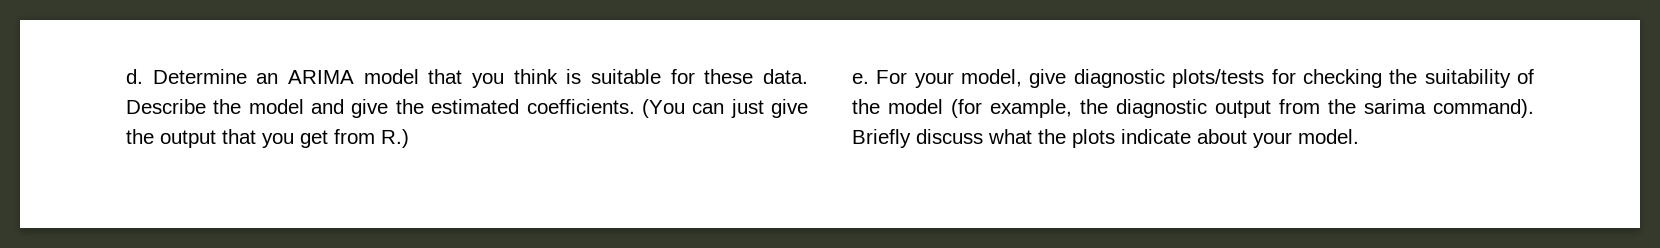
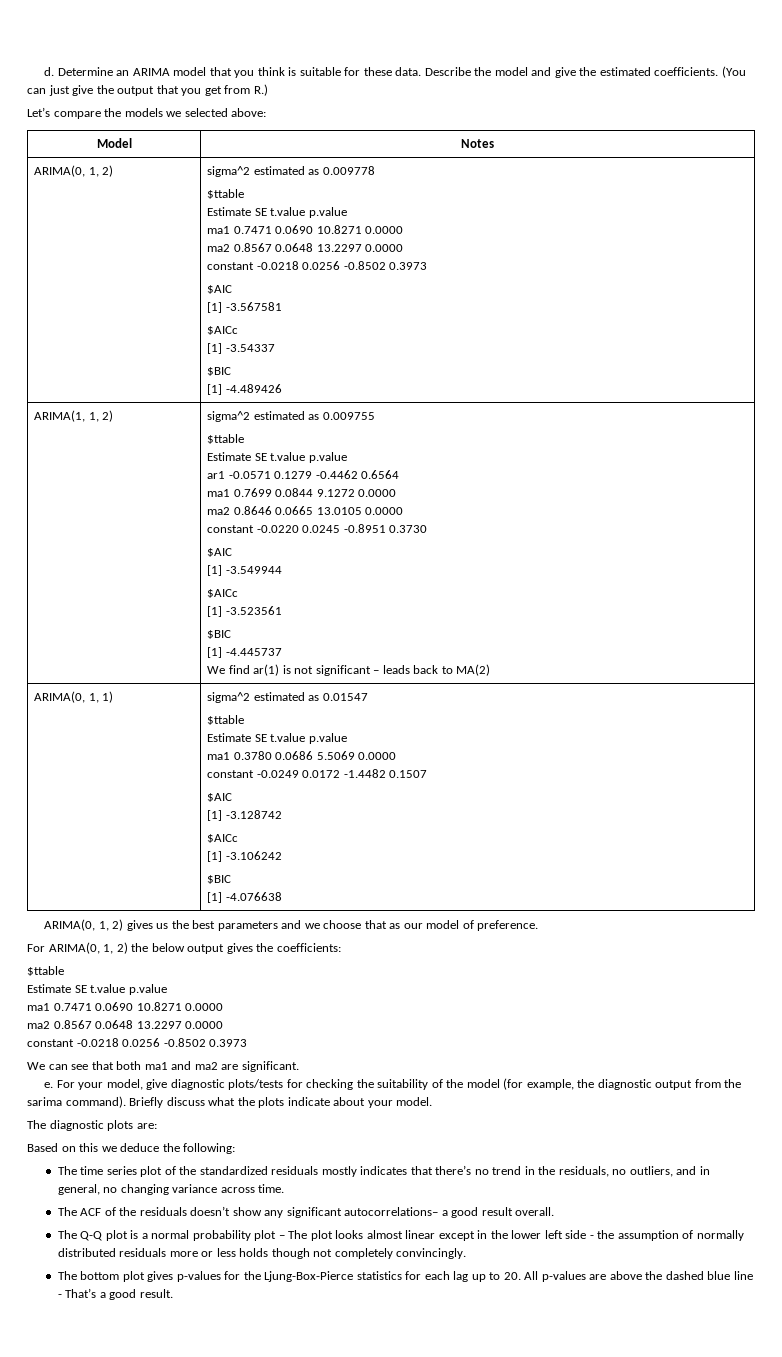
+ Let’s compare the models we selected above:
+ Model | Notes
+ ARIMA(0, 1, 2) | sigma^2 estimated as 0.009778
+ $ttable
+ Estimate SE t.value p.value
+ ma1 0.7471 0.0690 10.8271 0.0000
+ ma2 0.8567 0.0648 13.2297 0.0000
+ constant -0.0218 0.0256 -0.8502 0.3973
+ $AIC
+ [1] -3.567581
+ $AICc
+ [1] -3.54337
+ $BIC
+ [1] -4.489426
+ ARIMA(1, 1, 2) | sigma^2 estimated as 0.009755
+ $ttable
+ Estimate SE t.value p.value
+ ar1 -0.0571 0.1279 -0.4462 0.6564
+ ma1 0.7699 0.0844 9.1272 0.0000
+ ma2 0.8646 0.0665 13.0105 0.0000
+ constant -0.0220 0.0245 -0.8951 0.3730
+ $AIC
+ [1] -3.549944
+ $AICc
+ [1] -3.523561
+ $BIC
+ [1] -4.445737
+ We find ar(1) is not significant – leads back to MA(2)
+ ARIMA(0, 1, 1) | sigma^2 estimated as 0.01547
+ $ttable
+ Estimate SE t.value p.value
+ ma1 0.3780 0.0686 5.5069 0.0000
+ constant -0.0249 0.0172 -1.4482 0.1507
+ $AIC
+ [1] -3.128742
+ $AICc
+ [1] -3.106242
+ $BIC
+ [1] -4.076638
+ ARIMA(0, 1, 2) gives us the best parameters and we choose that as our model of preference.
+ For ARIMA(0, 1, 2) the below output gives the coefficients:
+ $ttable
+ Estimate SE t.value p.value
+ ma1 0.7471 0.0690 10.8271 0.0000
+ ma2 0.8567 0.0648 13.2297 0.0000
+ constant -0.0218 0.0256 -0.8502 0.3973
+ We can see that both ma1 and ma2 are significant.
+ The diagnostic plots are:
+ Based on this we deduce the following:
+ The time series plot of the standardized residuals mostly indicates that there’s no trend in the residuals, no outliers, and in general, no changing variance across time.
+ The ACF of the residuals doesn’t show any significant autocorrelations– a good result overall.
+ The Q-Q plot is a normal probability plot – The plot looks almost linear except in the lower left side - the assumption of normally distributed residuals more or less holds though not completely convincingly.
+ The bottom plot gives p-values for the Ljung-Box-Pierce statistics for each lag up to 20. All p-values are above the dashed blue line - That’s a good result.

